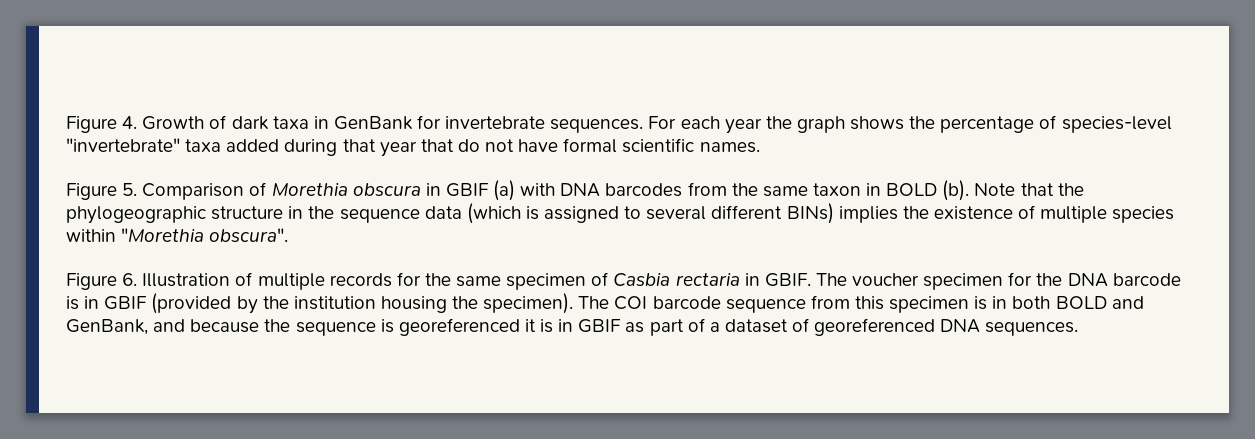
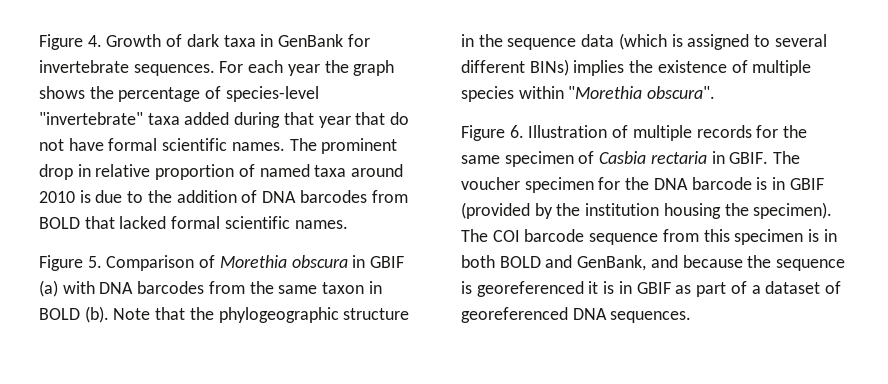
+ The prominent drop in relative proportion of named taxa around 2010 is due to the addition of DNA barcodes from BOLD that lacked formal scientific names.

